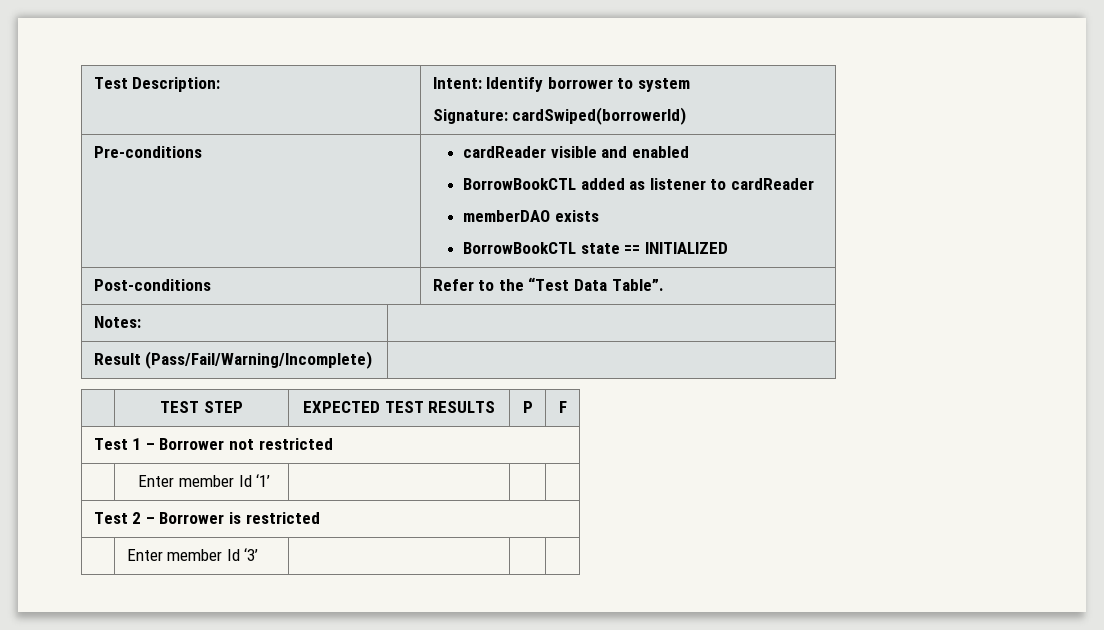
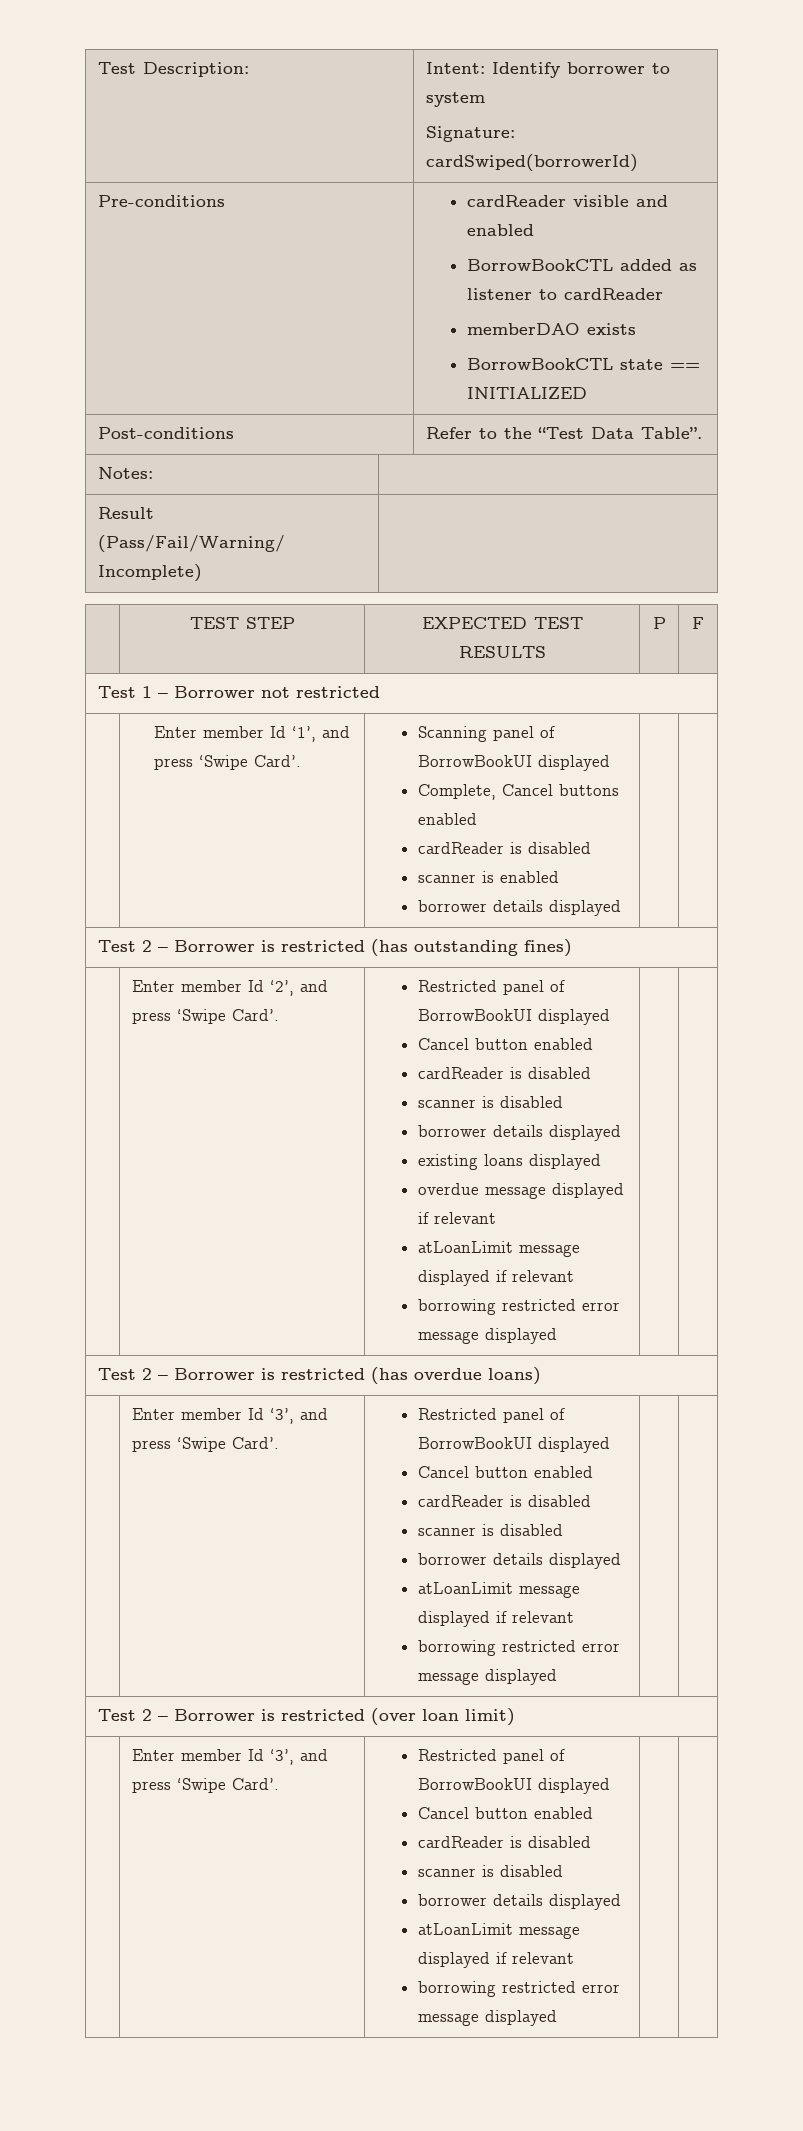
- | Enter member Id ‘1’ | | |
- Test 2 – Borrower is restricted
- | Enter member Id ‘3’ | | |
+ | Enter member Id ‘1’, and press ‘Swipe Card’. | Scanning panel of BorrowBookUI displayed
+ Complete, Cancel buttons enabled
+ cardReader is disabled
+ scanner is enabled
+ borrower details displayed | |
+ Test 2 – Borrower is restricted (has outstanding fines)
+ | Enter member Id ‘2’, and press ‘Swipe Card’. | Restricted panel of BorrowBookUI displayed
+ Cancel button enabled
+ cardReader is disabled
+ scanner is disabled
+ borrower details displayed
+ existing loans displayed
+ overdue message displayed if relevant
+ atLoanLimit message displayed if relevant
+ borrowing restricted error message displayed | |
+ Test 2 – Borrower is restricted (has overdue loans)
+ | Enter member Id ‘3’, and press ‘Swipe Card’. | Restricted panel of BorrowBookUI displayed
+ Cancel button enabled
+ cardReader is disabled
+ scanner is disabled
+ borrower details displayed
+ atLoanLimit message displayed if relevant
+ borrowing restricted error message displayed | |
+ Test 2 – Borrower is restricted (over loan limit)
+ | Enter member Id ‘3’, and press ‘Swipe Card’. | Restricted panel of BorrowBookUI displayed
+ Cancel button enabled
+ cardReader is disabled
+ scanner is disabled
+ borrower details displayed
+ atLoanLimit message displayed if relevant
+ borrowing restricted error message displayed | |

